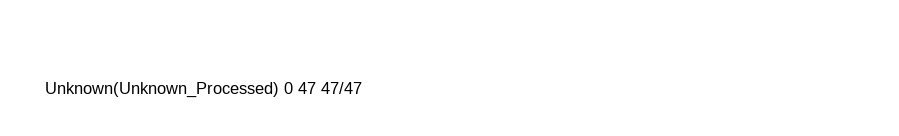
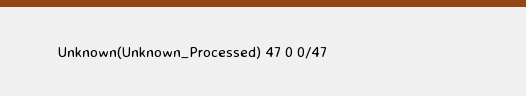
- Unknown(Unknown_Processed) 0 47 47/47
+ Unknown(Unknown_Processed) 47 0 0/47

